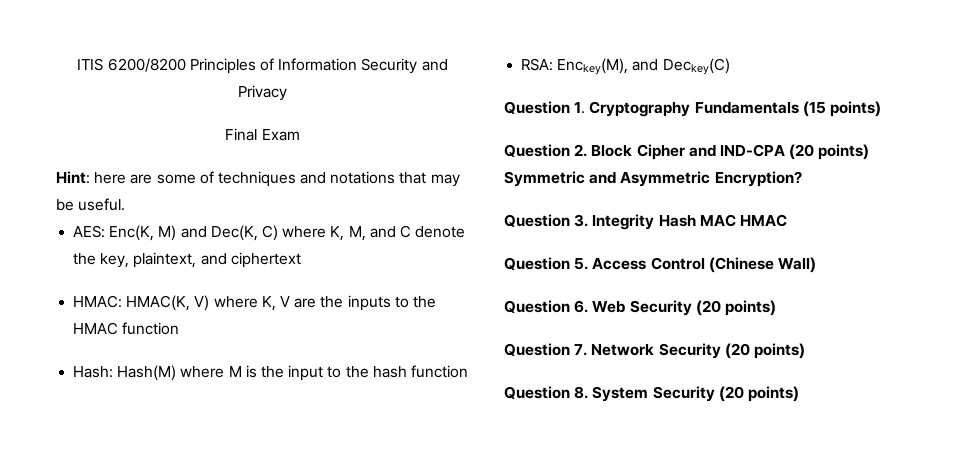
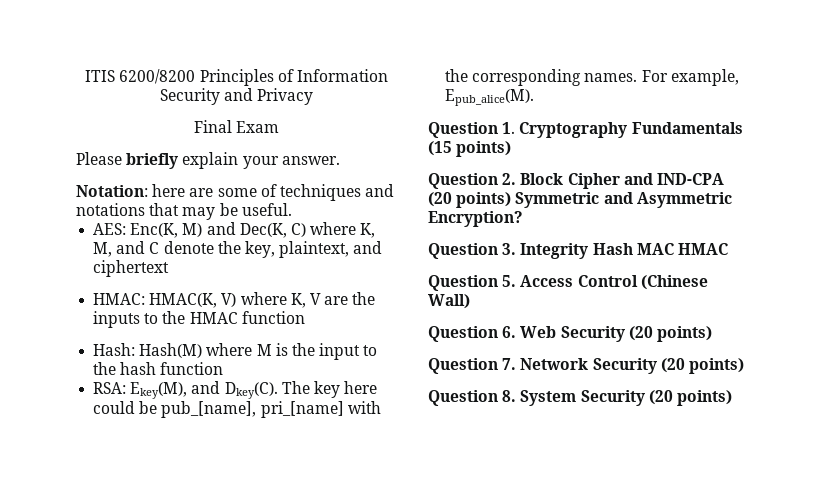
- Hint: here are some of techniques and notations that may be useful.
+ Please briefly explain your answer.
+ Notation: here are some of techniques and notations that may be useful.
- RSA: Enckey(M), and Deckey(C)
+ RSA: Ekey(M), and Dkey(C). The key here could be pub_[name], pri_[name] with the corresponding names. For example, Epub_alice(M).

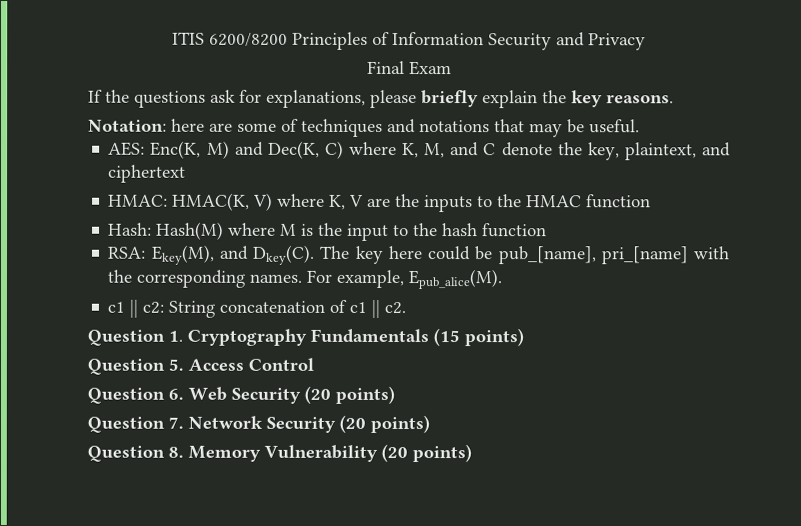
- Please briefly explain your answer.
+ If the questions ask for explanations, please briefly explain the key reasons.
+ c1 || c2: String concatenation of c1 || c2.
- Question 2. Block Cipher and IND-CPA (20 points) Symmetric and Asymmetric Encryption?
- Question 3. Integrity Hash MAC HMAC
- Question 5. Access Control (Chinese Wall)
+ Question 5. Access Control
- Question 8. System Security (20 points)
+ Question 8. Memory Vulnerability (20 points)

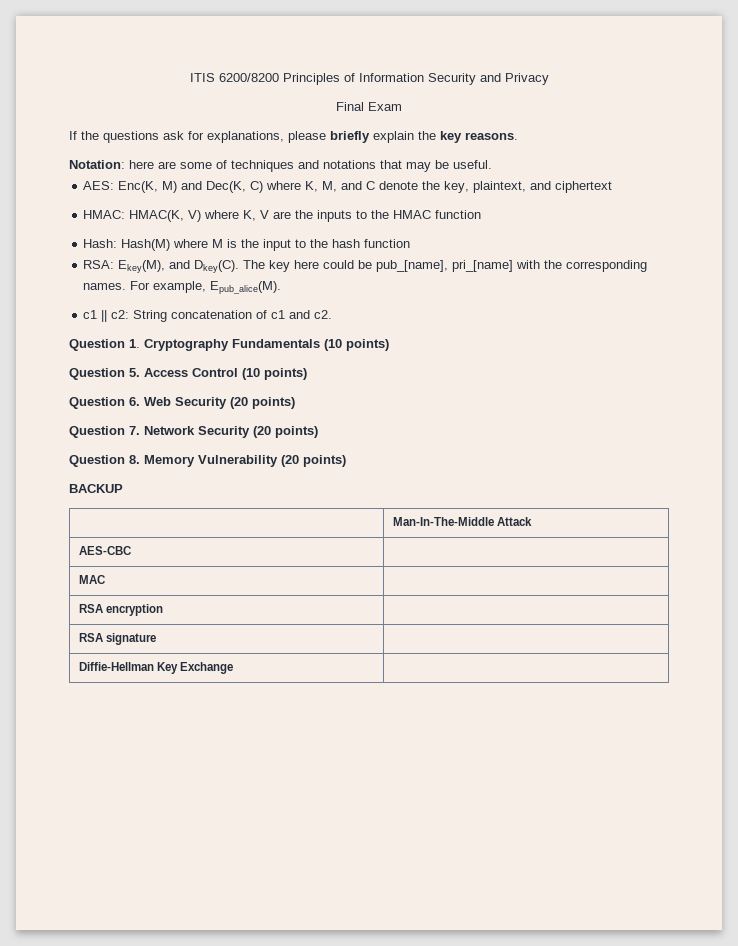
- c1 || c2: String concatenation of c1 || c2.
+ c1 || c2: String concatenation of c1 and c2.
- Question 1. Cryptography Fundamentals (15 points)
+ Question 1. Cryptography Fundamentals (10 points)
- Question 5. Access Control
+ Question 5. Access Control (10 points)
+ BACKUP
+ | Man-In-The-Middle Attack
+ AES-CBC |
+ MAC |
+ RSA encryption |
+ RSA signature |
+ Diffie-Hellman Key Exchange |

